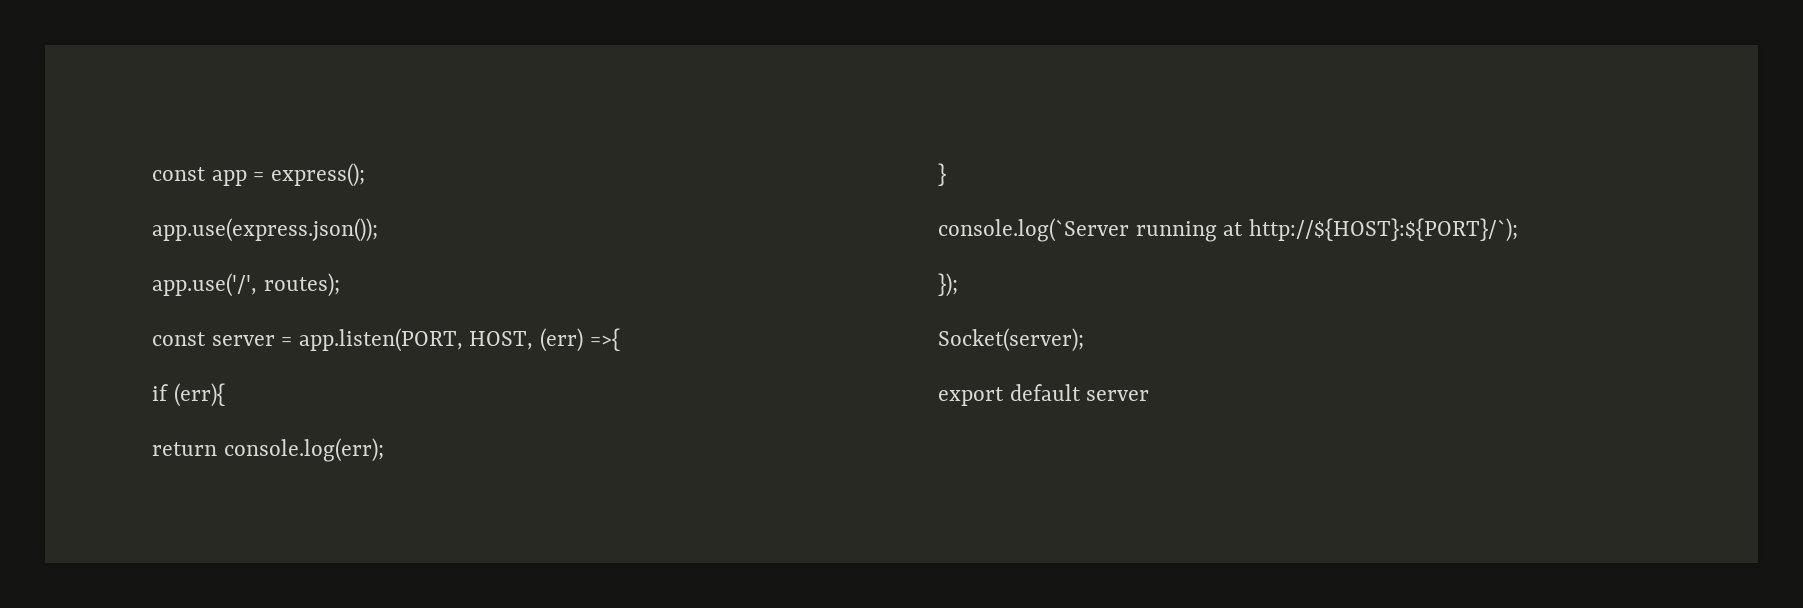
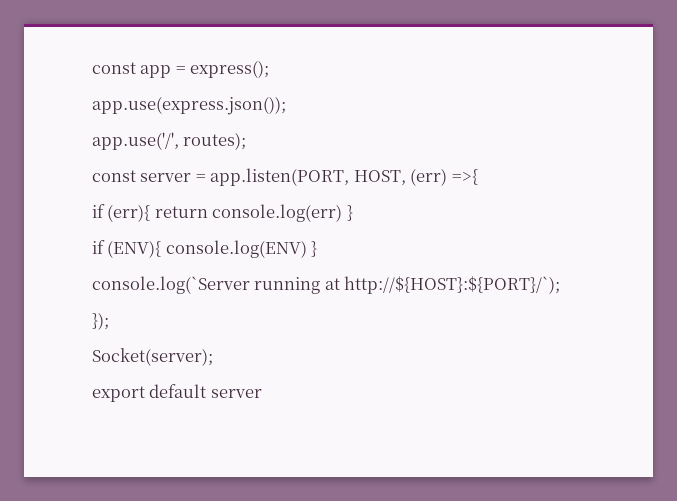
- if (err){
- return console.log(err);
- }
+ if (err){ return console.log(err) }
+ if (ENV){ console.log(ENV) }

